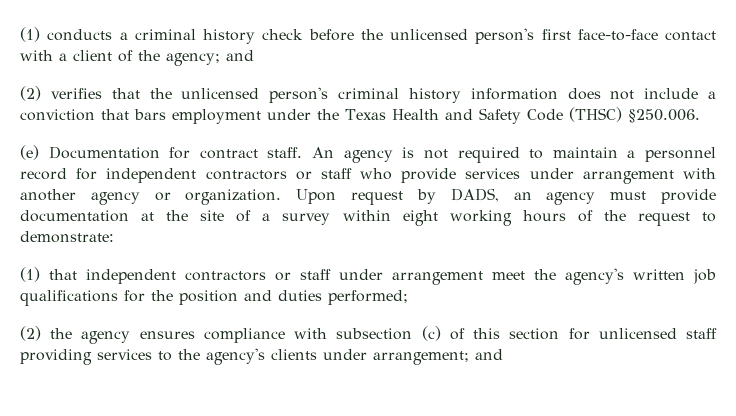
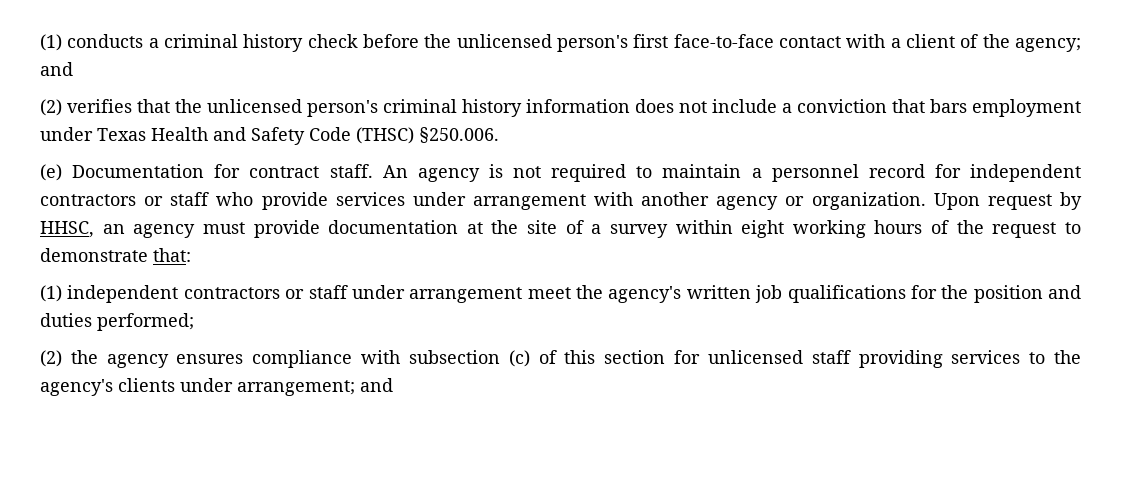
- (2) verifies that the unlicensed person's criminal history information does not include a conviction that bars employment under the Texas Health and Safety Code (THSC) §250.006.
+ (2) verifies that the unlicensed person's criminal history information does not include a conviction that bars employment under Texas Health and Safety Code (THSC) §250.006.
- Upon request by DADS, an agency must provide documentation at the site of a survey within eight working hours of the request to demonstrate:
- (1) that independent contractors or staff under arrangement meet the agency's written job qualifications for the position and duties performed;
+ Upon request by HHSC, an agency must provide documentation at the site of a survey within eight working hours of the request to demonstrate that:
+ (1) independent contractors or staff under arrangement meet the agency's written job qualifications for the position and duties performed;

